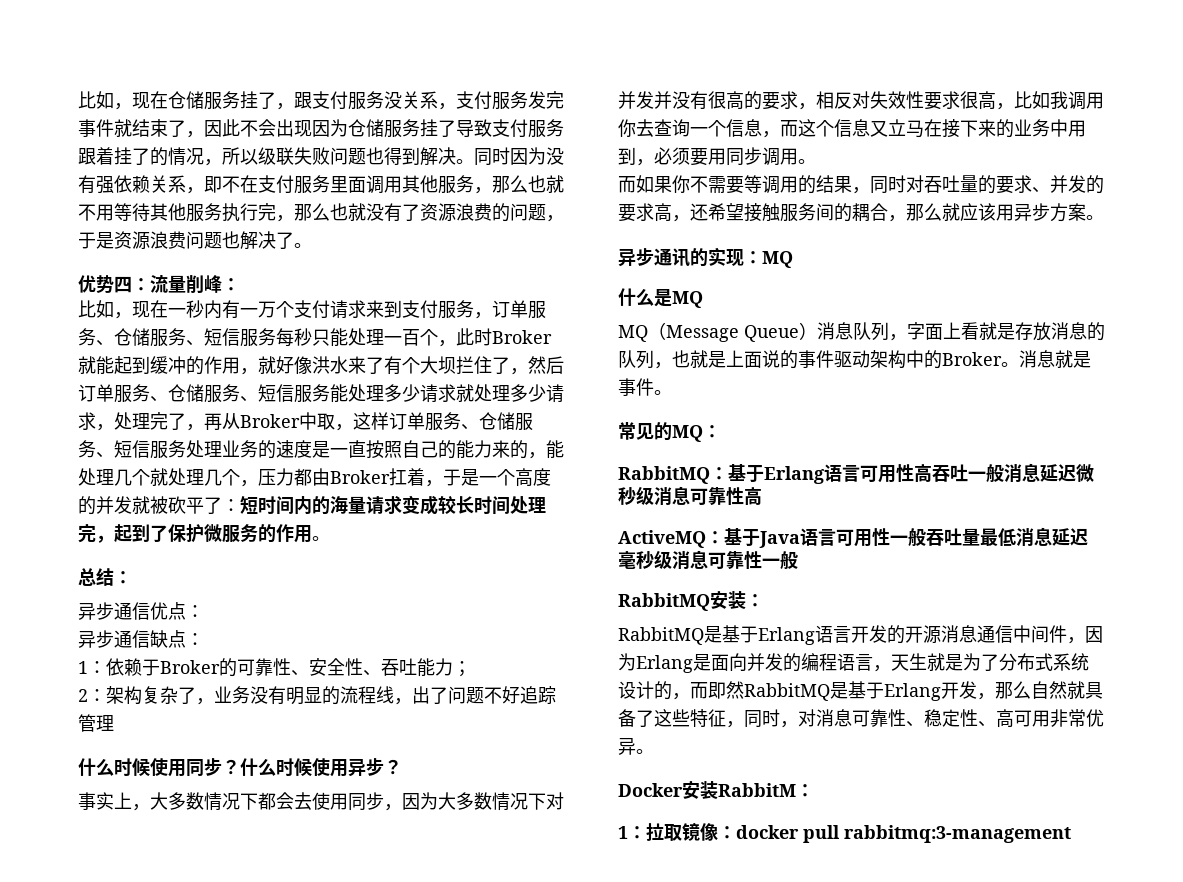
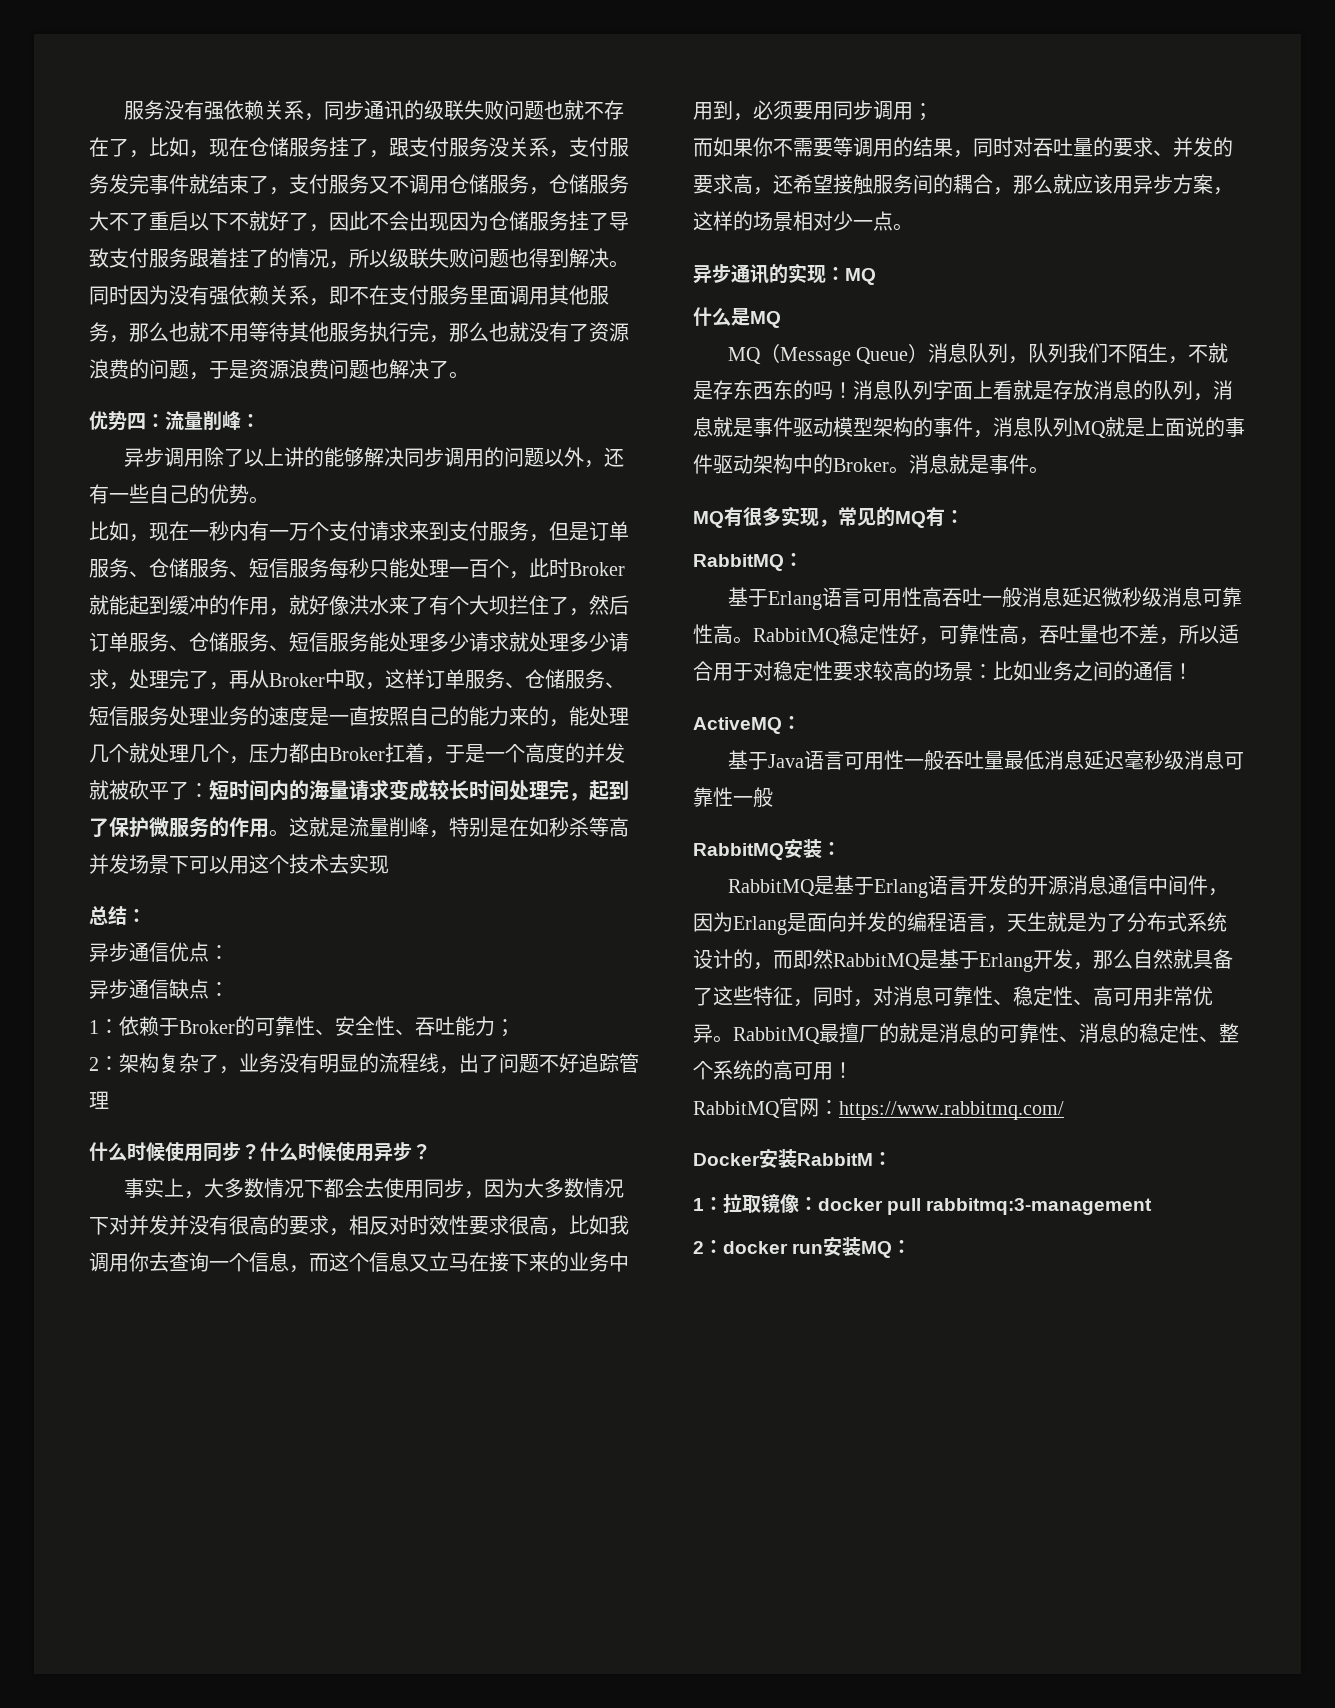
- 比如，现在仓储服务挂了，跟支付服务没关系，支付服务发完事件就结束了，因此不会出现因为仓储服务挂了导致支付服务跟着挂了的情况，所以级联失败问题也得到解决。
+ 服务没有强依赖关系，同步通讯的级联失败问题也就不存在了，比如，现在仓储服务挂了，跟支付服务没关系，支付服务发完事件就结束了，支付服务又不调用仓储服务，仓储服务大不了重启以下不就好了，因此不会出现因为仓储服务挂了导致支付服务跟着挂了的情况，所以级联失败问题也得到解决。
+ 异步调用除了以上讲的能够解决同步调用的问题以外，还有一些自己的优势。
- 比如，现在一秒内有一万个支付请求来到支付服务，订单服务、仓储服务、短信服务每秒只能处理一百个，此时Broker就能起到缓冲的作用，就好像洪水来了有个大坝拦住了，然后订单服务、仓储服务、短信服务能处理多少请求就处理多少请求，处理完了，再从Broker中取，这样订单服务、仓储服务、短信服务处理业务的速度是一直按照自己的能力来的，能处理几个就处理几个，压力都由Broker扛着，于是一个高度的并发就被砍平了：
+ 比如，现在一秒内有一万个支付请求来到支付服务，但是订单服务、仓储服务、短信服务每秒只能处理一百个，此时Broker就能起到缓冲的作用，就好像洪水来了有个大坝拦住了，然后订单服务、仓储服务、短信服务能处理多少请求就处理多少请求，处理完了，再从Broker中取，这样订单服务、仓储服务、短信服务处理业务的速度是一直按照自己的能力来的，能处理几个就处理几个，压力都由Broker扛着，于是一个高度的并发就被砍平了：
+ 这就是流量削峰，特别是在如秒杀等高并发场景下可以用这个技术去实现
- 事实上，大多数情况下都会去使用同步，因为大多数情况下对并发并没有很高的要求，相反对失效性要求很高，比如我调用你去查询一个信息，而这个信息又立马在接下来的业务中用到，必须要用同步调用。
+ 事实上，大多数情况下都会去使用同步，因为大多数情况下对并发并没有很高的要求，相反对时效性要求很高，比如我调用你去查询一个信息，而这个信息又立马在接下来的业务中用到，必须要用同步调用；
- 而如果你不需要等调用的结果，同时对吞吐量的要求、并发的要求高，还希望接触服务间的耦合，那么就应该用异步方案。
+ 而如果你不需要等调用的结果，同时对吞吐量的要求、并发的要求高，还希望接触服务间的耦合，那么就应该用异步方案，这样的场景相对少一点。
- MQ（Message Queue）消息队列，字面上看就是存放消息的队列，也就是上面说的事件驱动架构中的Broker。
+ MQ（Message Queue）消息队列，队列我们不陌生，不就是存东西东的吗！消息队列字面上看就是存放消息的队列，消息就是事件驱动模型架构的事件，消息队列MQ就是上面说的事件驱动架构中的Broker。
- 常见的MQ：
+ MQ有很多实现，常见的MQ有：
- RabbitMQ：基于Erlang语言可用性高吞吐一般消息延迟微秒级消息可靠性高
+ RabbitMQ：
+ 基于Erlang语言可用性高吞吐一般消息延迟微秒级消息可靠性高。RabbitMQ稳定性好，可靠性高，吞吐量也不差，所以适合用于对稳定性要求较高的场景：比如业务之间的通信！
- ActiveMQ：基于Java语言可用性一般吞吐量最低消息延迟毫秒级消息可靠性一般
+ ActiveMQ：
+ 基于Java语言可用性一般吞吐量最低消息延迟毫秒级消息可靠性一般
+ RabbitMQ最擅厂的就是消息的可靠性、消息的稳定性、整个系统的高可用！
+ RabbitMQ官网：https://www.rabbitmq.com/
+ 2：docker run安装MQ：

